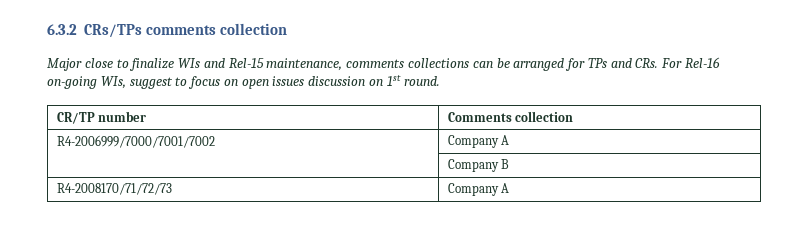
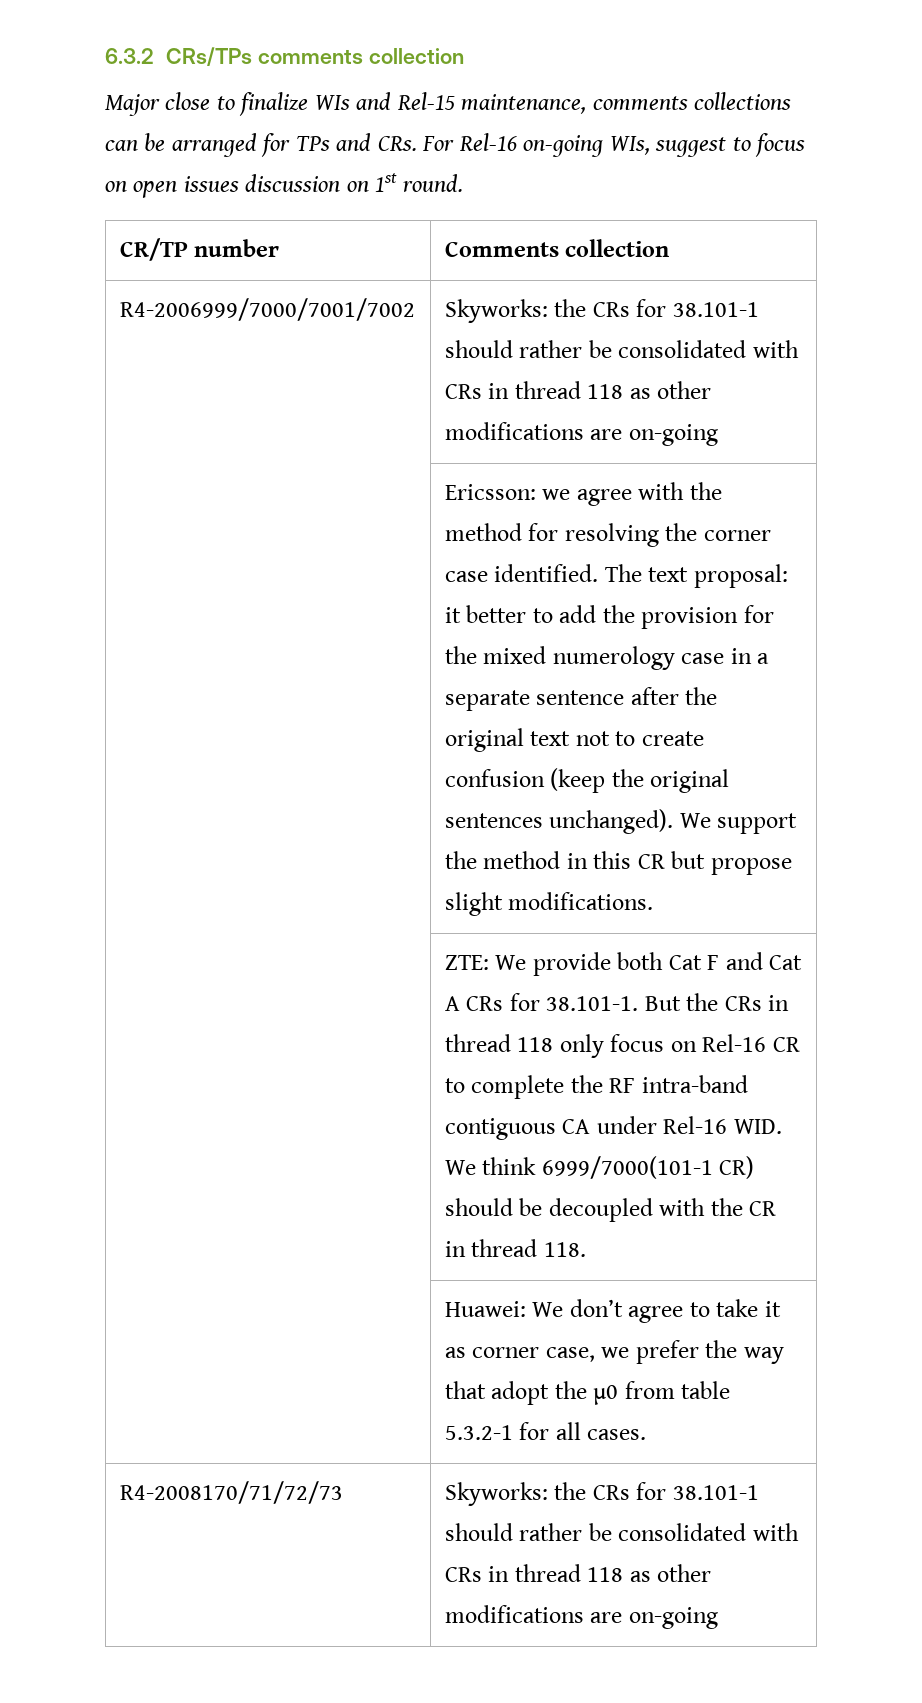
- R4-2006999/7000/7001/7002 | Company A
- | Company B
- R4-2008170/71/72/73 | Company A
+ R4-2006999/7000/7001/7002 | Skyworks: the CRs for 38.101-1 should rather be consolidated with CRs in thread 118 as other modifications are on-going
+ | Ericsson: we agree with the method for resolving the corner case identified. The text proposal: it better to add the provision for the mixed numerology case in a separate sentence after the original text not to create confusion (keep the original sentences unchanged). We support the method in this CR but propose slight modifications.
+ | ZTE: We provide both Cat F and Cat A CRs for 38.101-1. But the CRs in thread 118 only focus on Rel-16 CR to complete the RF intra-band contiguous CA under Rel-16 WID. We think 6999/7000(101-1 CR) should be decoupled with the CR in thread 118.
+ | Huawei: We don’t agree to take it as corner case, we prefer the way that adopt the µ0 from table 5.3.2-1 for all cases.
+ R4-2008170/71/72/73 | Skyworks: the CRs for 38.101-1 should rather be consolidated with CRs in thread 118 as other modifications are on-going

